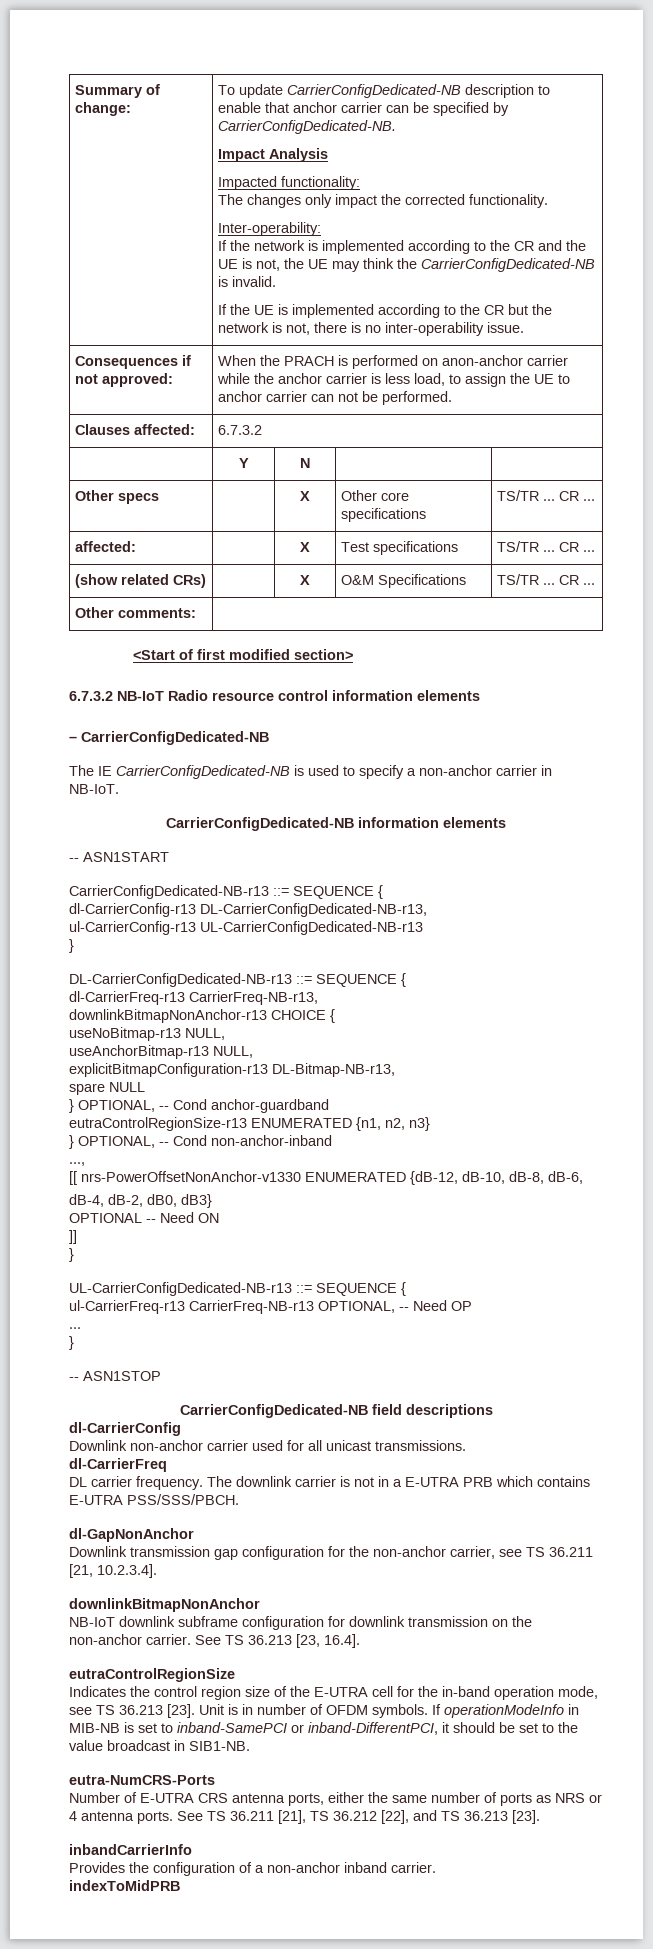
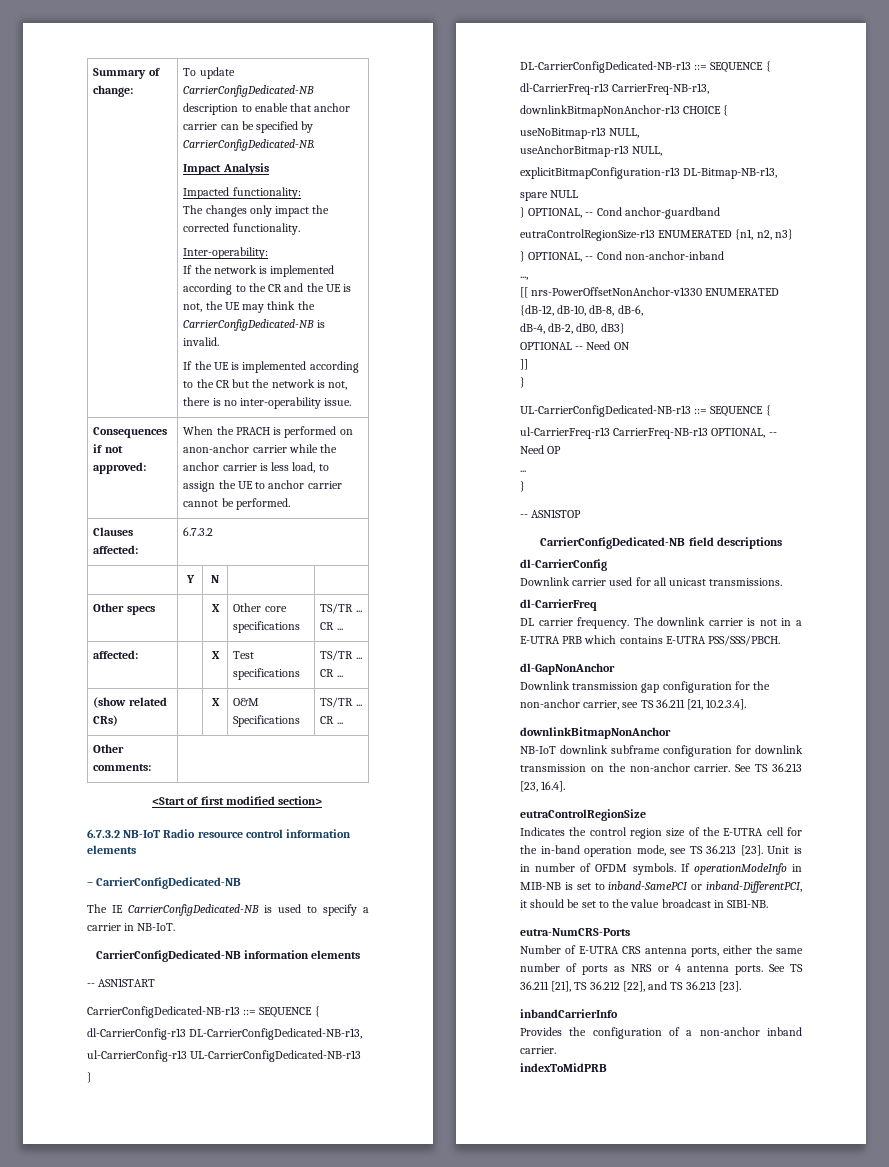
- Consequences if not approved: | When the PRACH is performed on anon-anchor carrier while the anchor carrier is less load, to assign the UE to anchor carrier can not be performed.
+ Consequences if not approved: | When the PRACH is performed on anon-anchor carrier while the anchor carrier is less load, to assign the UE to anchor carrier cannot be performed.
- The IE CarrierConfigDedicated-NB is used to specify a non-anchor carrier in NB-IoT.
+ The IE CarrierConfigDedicated-NB is used to specify a carrier in NB-IoT.
- Downlink non-anchor carrier used for all unicast transmissions.
+ Downlink carrier used for all unicast transmissions.

